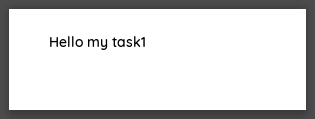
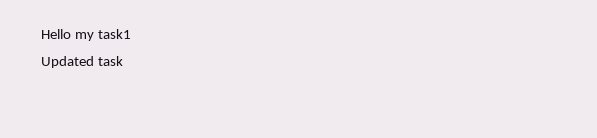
+ Updated task

